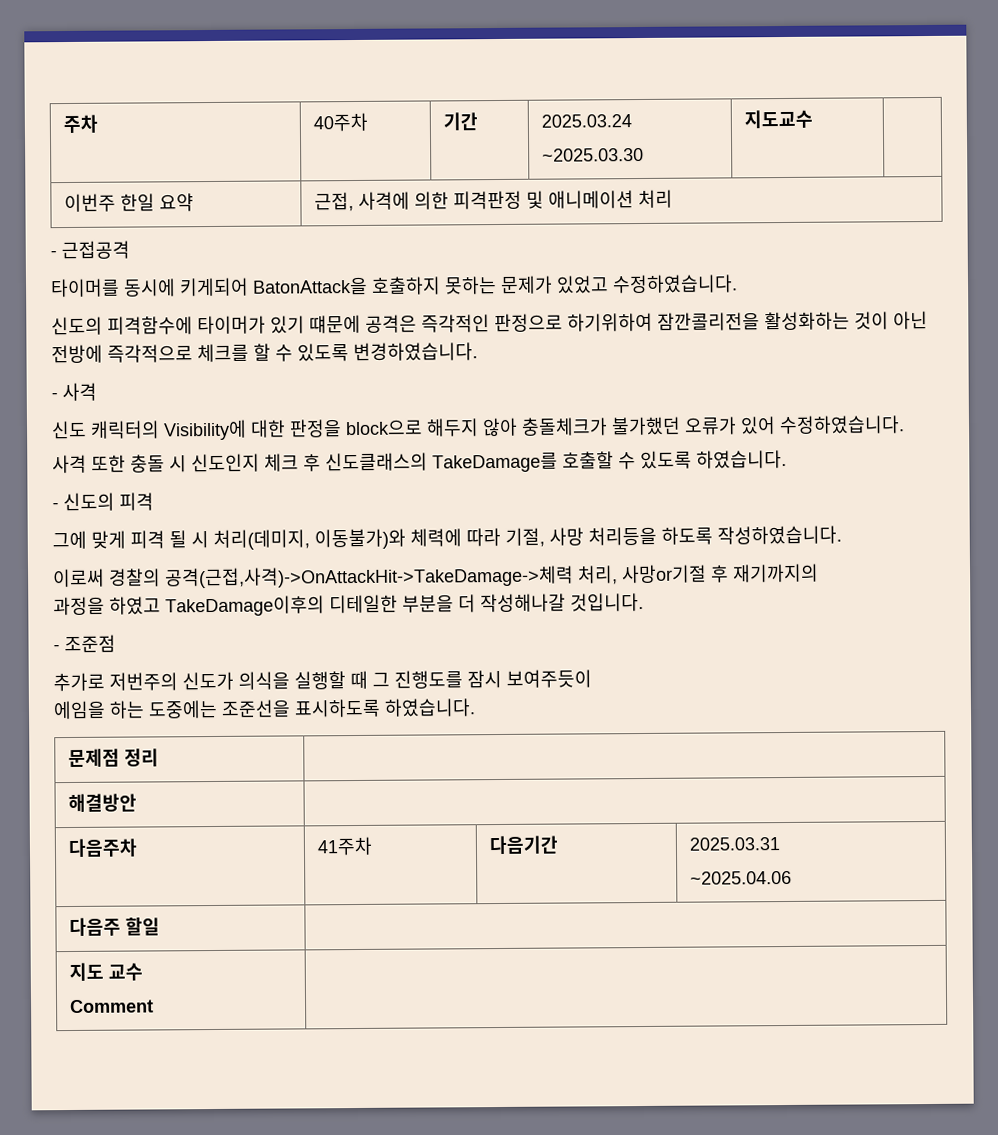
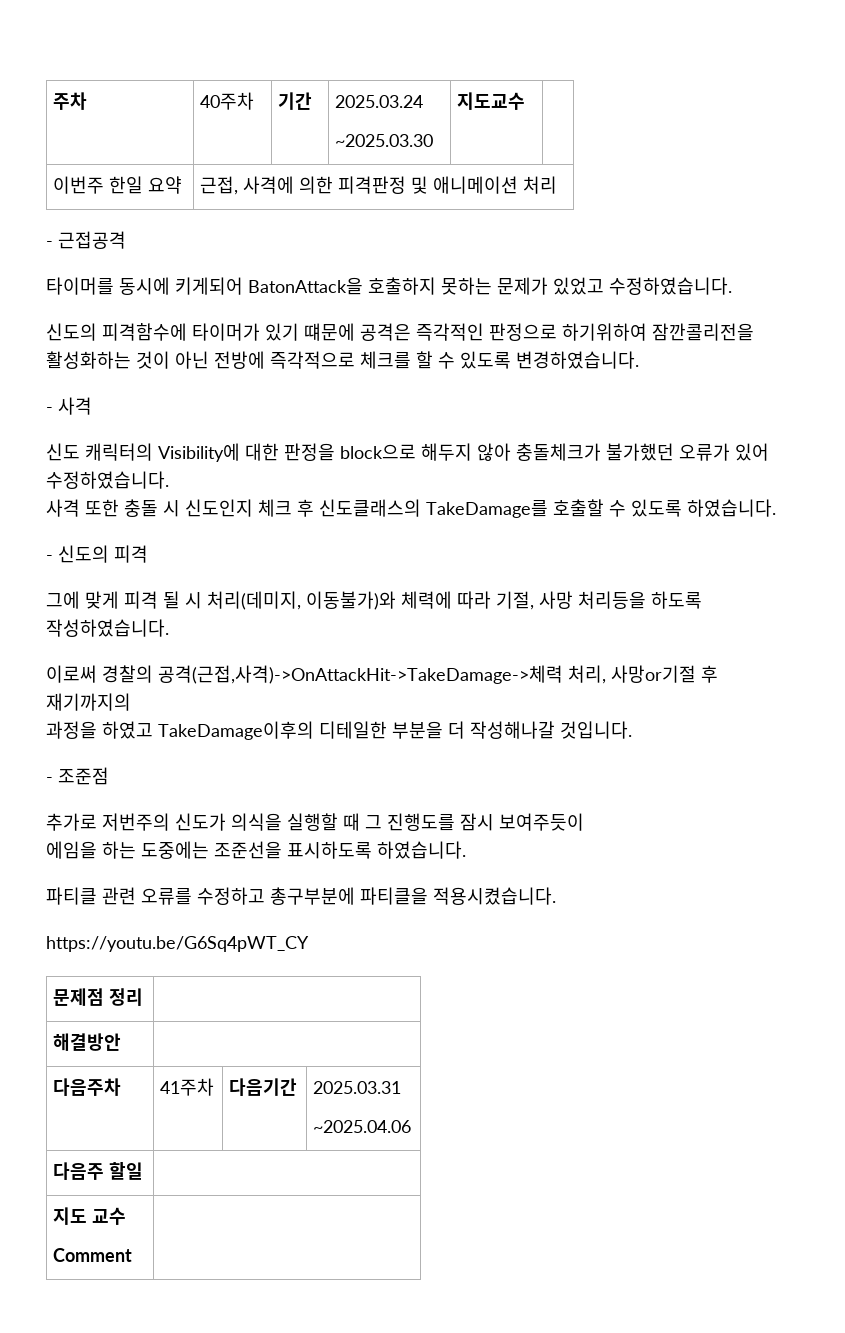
+ 파티클 관련 오류를 수정하고 총구부분에 파티클을 적용시켰습니다.
+ https://youtu.be/G6Sq4pWT_CY

